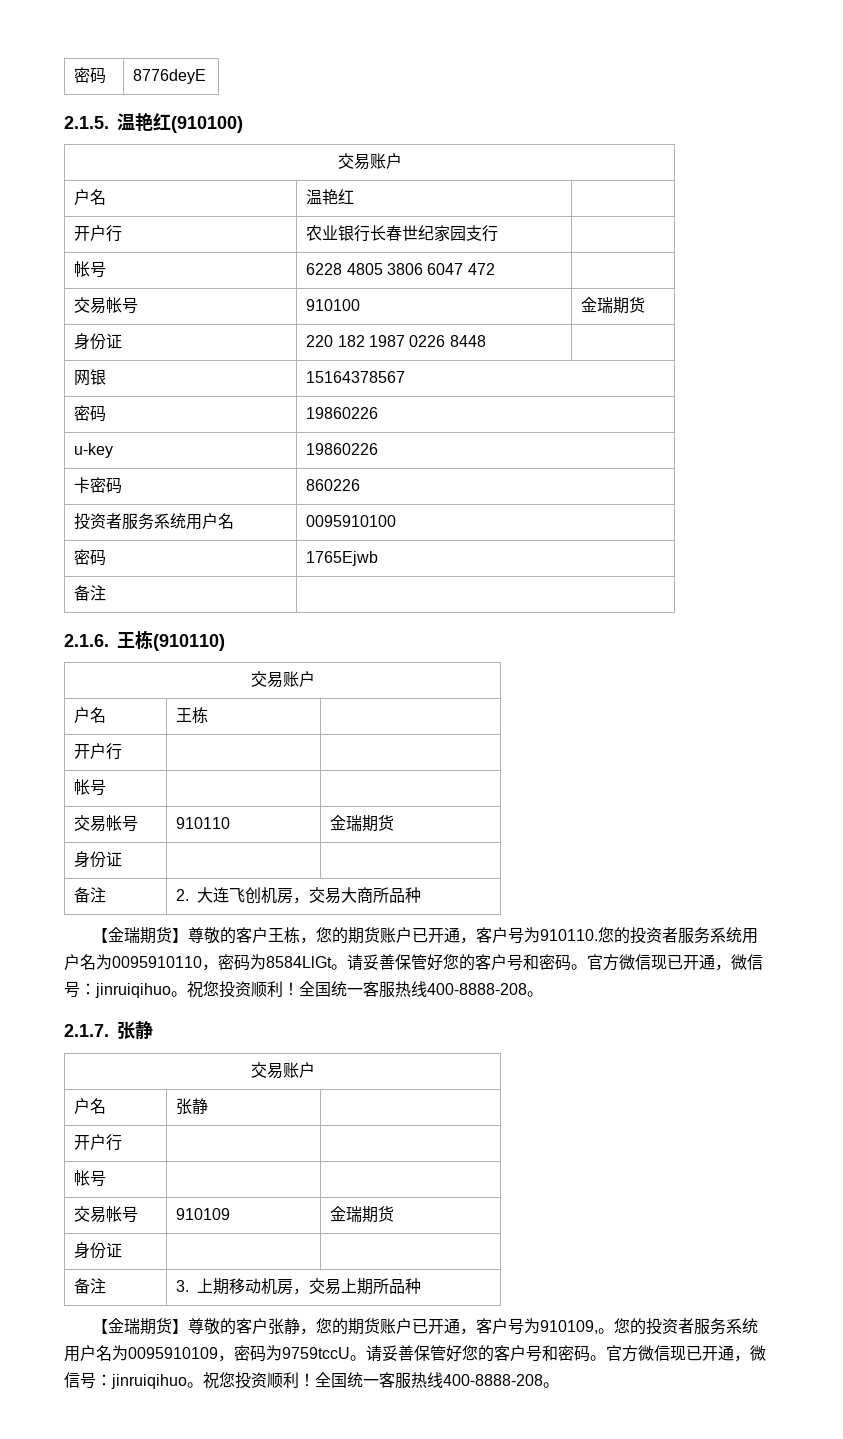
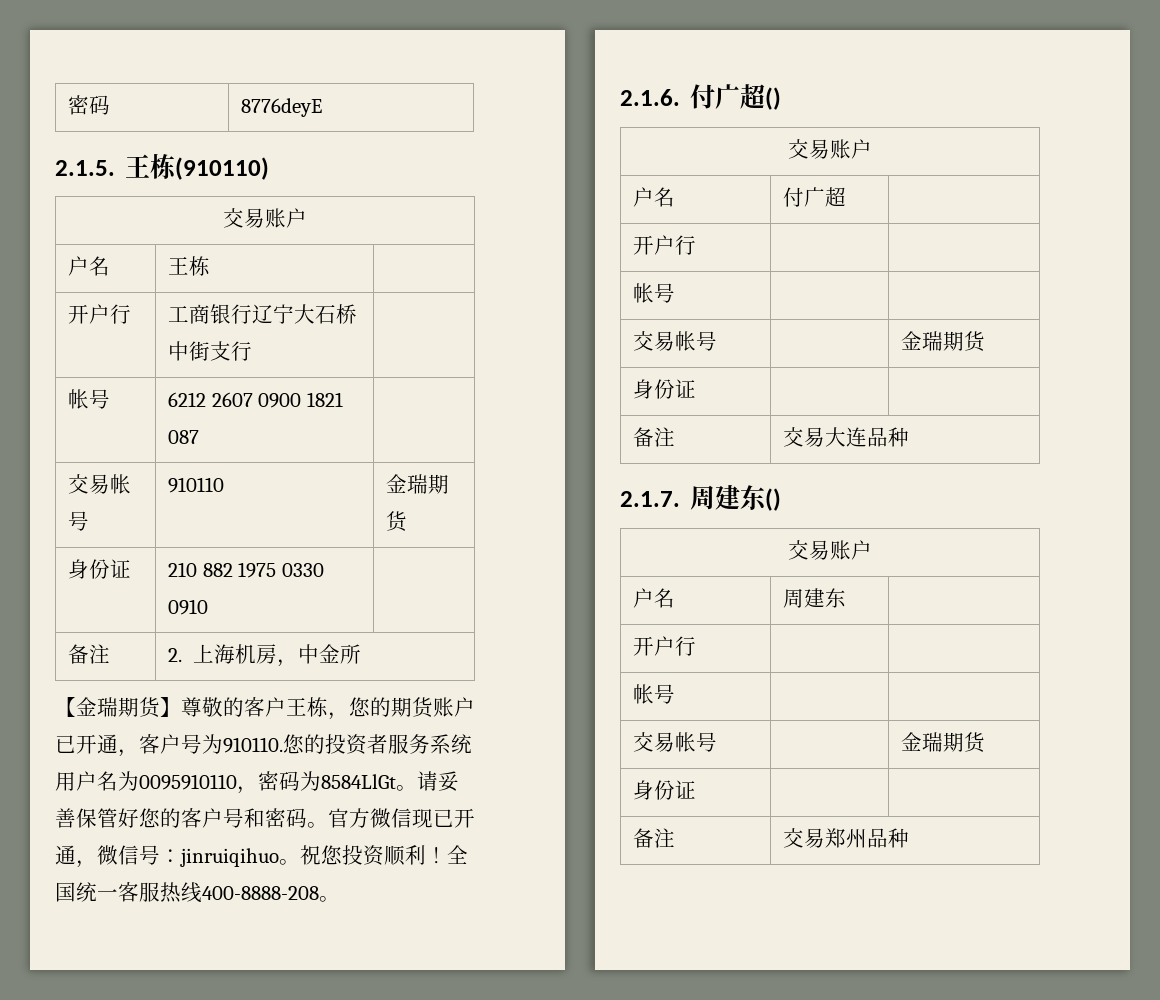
- 2.1.5.温艳红(910100)
- 交易账户
- 户名 | 温艳红 |
- 开户行 | 农业银行长春世纪家园支行 |
- 帐号 | 6228 4805 3806 6047 472 |
- 交易帐号 | 910100 | 金瑞期货
- 身份证 | 220 182 1987 0226 8448 |
- 网银 | 15164378567
- 密码 | 19860226
- u-key | 19860226
- 卡密码 | 860226
- 投资者服务系统用户名 | 0095910100
- 密码 | 1765Ejwb
- 备注 |
- 2.1.6.王栋(910110)
+ 2.1.5.王栋(910110)
  户名 | 王栋 |
- 开户行 | |
- 帐号 | |
+ 开户行 | 工商银行辽宁大石桥中街支行 |
+ 帐号 | 6212 2607 0900 1821 087 |
  交易帐号 | 910110 | 金瑞期货
- 身份证 | |
- 备注 | 2.大连飞创机房，交易大商所品种
+ 身份证 | 210 882 1975 0330 0910 |
+ 备注 | 2.上海机房，中金所
- 2.1.7.张静
+ 2.1.6.付广超()
  交易账户
- 户名 | 张静 |
+ 户名 | 付广超 |
  开户行 | |
  帐号 | |
- 交易帐号 | 910109 | 金瑞期货
+ 交易帐号 | | 金瑞期货
  身份证 | |
- 备注 | 3.上期移动机房，交易上期所品种
- 【金瑞期货】尊敬的客户张静，您的期货账户已开通，客户号为910109,。您的投资者服务系统用户名为0095910109，密码为9759tccU。请妥善保管好您的客户号和密码。官方微信现已开通，微信号：jinruiqihuo。祝您投资顺利！全国统一客服热线400-8888-208。
+ 备注 | 交易大连品种
+ 2.1.7.周建东()
+ 交易账户
+ 户名 | 周建东 |
+ 开户行 | |
+ 帐号 | |
+ 交易帐号 | | 金瑞期货
+ 身份证 | |
+ 备注 | 交易郑州品种

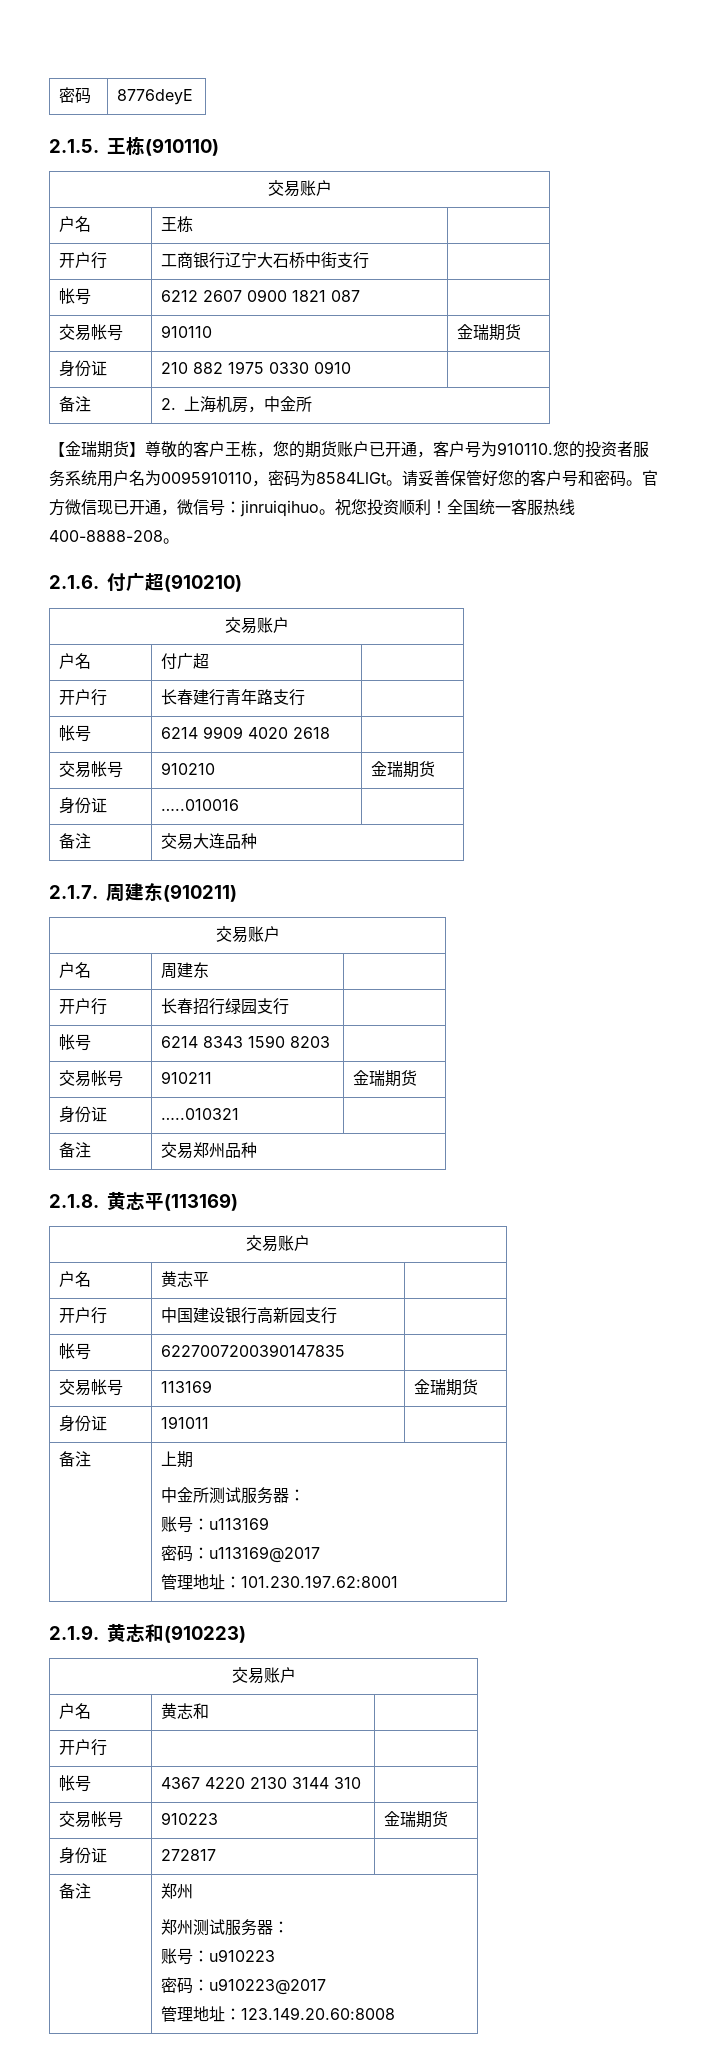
- 2.1.6.付广超()
+ 2.1.6.付广超(910210)
  户名 | 付广超 |
- 开户行 | |
- 帐号 | |
- 交易帐号 | | 金瑞期货
- 身份证 | |
+ 开户行 | 长春建行青年路支行 |
+ 帐号 | 6214 9909 4020 2618 |
+ 交易帐号 | 910210 | 金瑞期货
+ 身份证 | …..010016 |
- 2.1.7.周建东()
+ 2.1.7.周建东(910211)
  户名 | 周建东 |
- 开户行 | |
- 帐号 | |
- 交易帐号 | | 金瑞期货
- 身份证 | |
+ 开户行 | 长春招行绿园支行 |
+ 帐号 | 6214 8343 1590 8203 |
+ 交易帐号 | 910211 | 金瑞期货
+ 身份证 | …..010321 |
+ 2.1.8.黄志平(113169)
+ 交易账户
+ 户名 | 黄志平 |
+ 开户行 | 中国建设银行高新园支行 |
+ 帐号 | 6227007200390147835 |
+ 交易帐号 | 113169 | 金瑞期货
+ 身份证 | 191011 |
+ 备注 | 上期
+ 中金所测试服务器：
+ 账号：u113169
+ 密码：u113169@2017
+ 管理地址：101.230.197.62:8001
+ 2.1.9.黄志和(910223)
+ 交易账户
+ 户名 | 黄志和 |
+ 开户行 | |
+ 帐号 | 4367 4220 2130 3144 310 |
+ 交易帐号 | 910223 | 金瑞期货
+ 身份证 | 272817 |
+ 备注 | 郑州
+ 郑州测试服务器：
+ 账号：u910223
+ 密码：u910223@2017
+ 管理地址：123.149.20.60:8008

